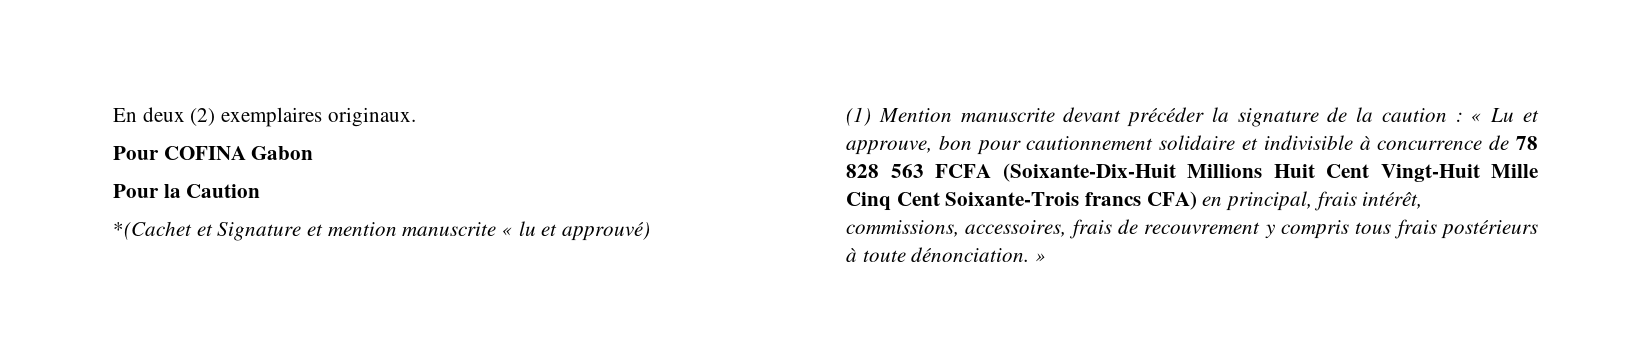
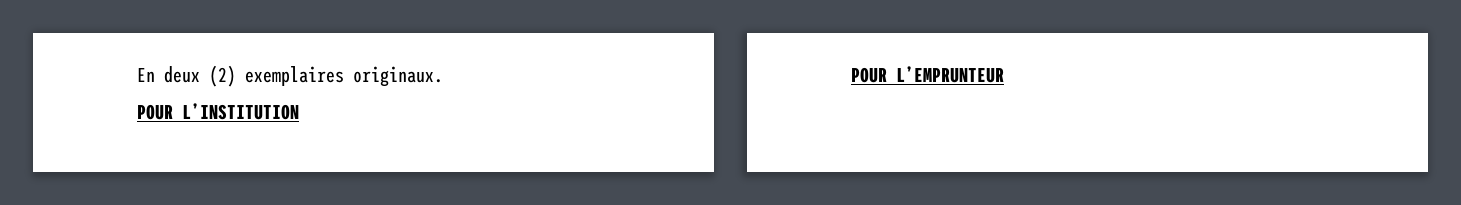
- Pour COFINA Gabon
- Pour la Caution
- *(Cachet et Signature et mention manuscrite « lu et approuvé)
- (1) Mention manuscrite devant précéder la signature de la caution : « Lu et approuve, bon pour cautionnement solidaire et indivisible à concurrence de 78 828 563 FCFA (Soixante-Dix-Huit Millions Huit Cent Vingt-Huit Mille Cinq Cent Soixante-Trois francs CFA) en principal, frais intérêt, commissions, accessoires, frais de recouvrement y compris tous frais postérieurs à toute dénonciation. »
+ POUR L’INSTITUTION
+ POUR L’EMPRUNTEUR

